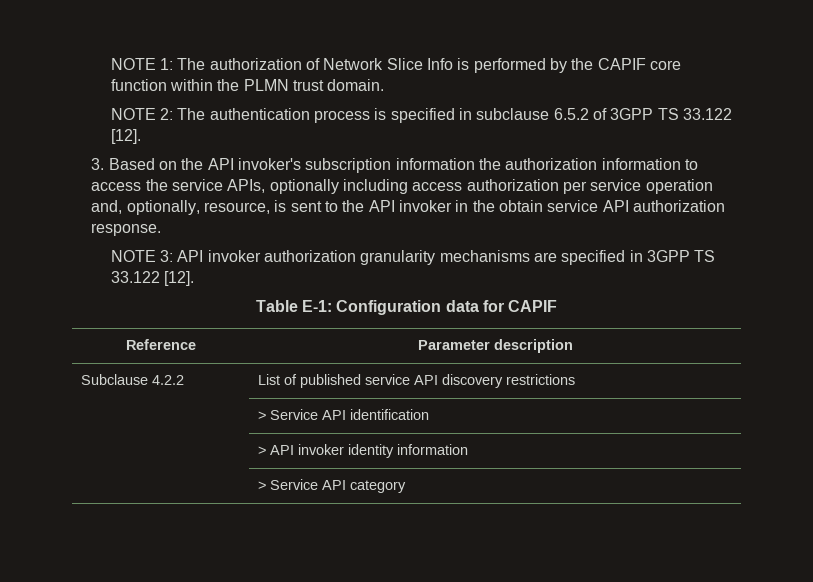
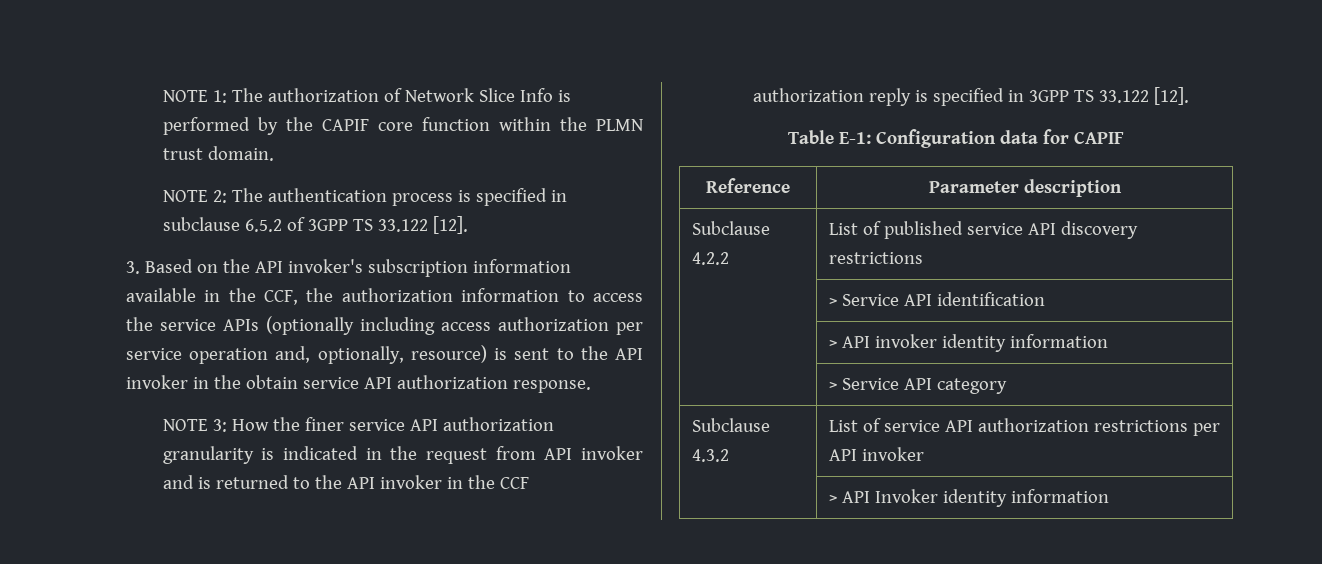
- 3. Based on the API invoker's subscription information the authorization information to access the service APIs, optionally including access authorization per service operation and, optionally, resource, is sent to the API invoker in the obtain service API authorization response.
+ 3. Based on the API invoker's subscription information available in the CCF, the authorization information to access the service APIs (optionally including access authorization per service operation and, optionally, resource) is sent to the API invoker in the obtain service API authorization response.
- NOTE 3: API invoker authorization granularity mechanisms are specified in 3GPP TS 33.122 [12].
+ NOTE 3: How the finer service API authorization granularity is indicated in the request from API invoker and is returned to the API invoker in the CCF authorization reply is specified in 3GPP TS 33.122 [12].
+ Subclause 4.3.2 | List of service API authorization restrictions per API invoker
+ | > API Invoker identity information

